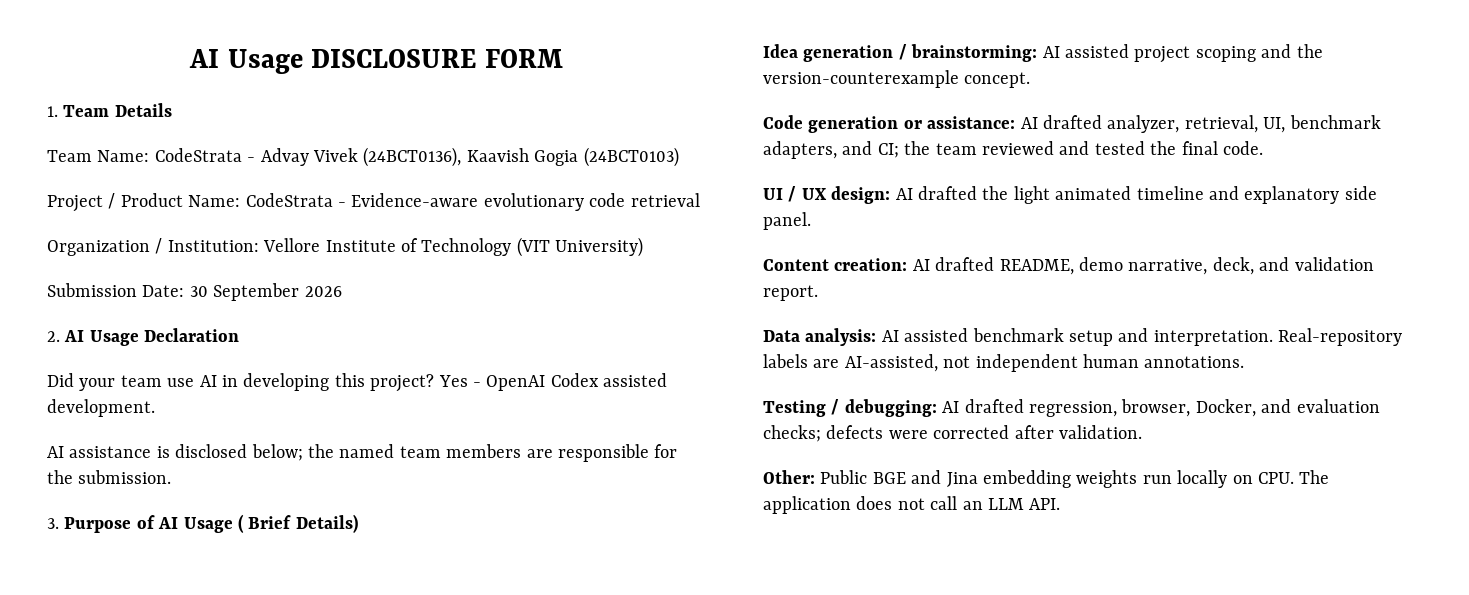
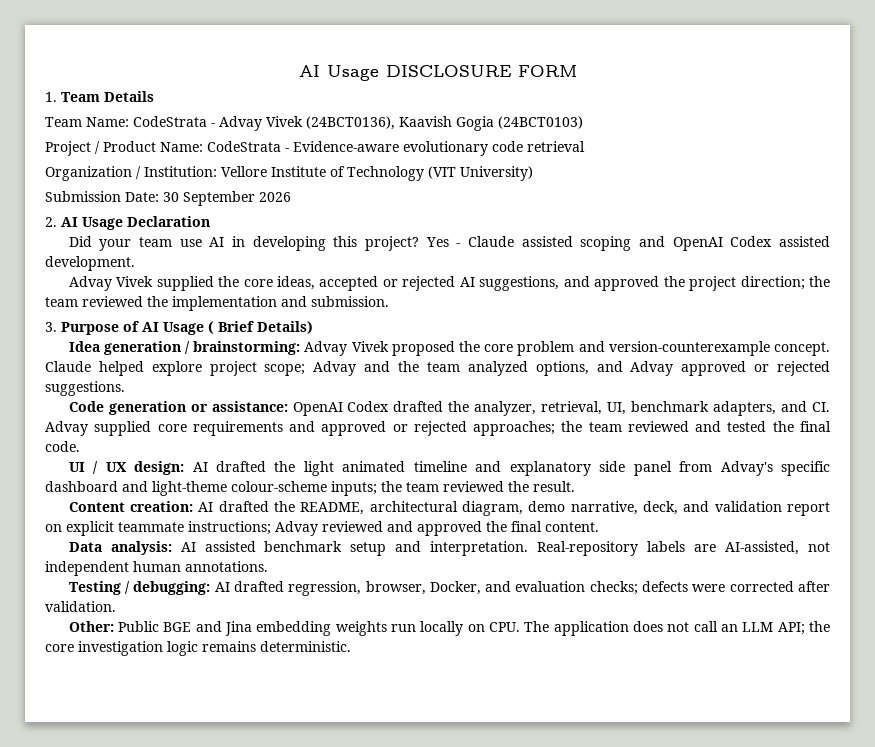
- Yes - OpenAI Codex assisted development.
+ Yes - Claude assisted scoping and OpenAI Codex assisted development.
- AI assistance is disclosed below; the named team members are responsible for the submission.
+ Advay Vivek supplied the core ideas, accepted or rejected AI suggestions, and approved the project direction; the team reviewed the implementation and submission.
- Idea generation / brainstorming: AI assisted project scoping and the version-counterexample concept.
+ Idea generation / brainstorming: Advay Vivek proposed the core problem and version-counterexample concept. Claude helped explore project scope; Advay and the team analyzed options, and Advay approved or rejected suggestions.
- Code generation or assistance: AI drafted analyzer, retrieval, UI, benchmark adapters, and CI; the team reviewed and tested the final code.
+ Code generation or assistance: OpenAI Codex drafted the analyzer, retrieval, UI, benchmark adapters, and CI. Advay supplied core requirements and approved or rejected approaches; the team reviewed and tested the final code.
- UI / UX design: AI drafted the light animated timeline and explanatory side panel.
+ UI / UX design: AI drafted the light animated timeline and explanatory side panel from Advay's specific dashboard and light-theme colour-scheme inputs; the team reviewed the result.
- Content creation: AI drafted README, demo narrative, deck, and validation report.
+ Content creation: AI drafted the README, architectural diagram, demo narrative, deck, and validation report on explicit teammate instructions; Advay reviewed and approved the final content.
- Other: Public BGE and Jina embedding weights run locally on CPU. The application does not call an LLM API.
+ Other: Public BGE and Jina embedding weights run locally on CPU. The application does not call an LLM API; the core investigation logic remains deterministic.

